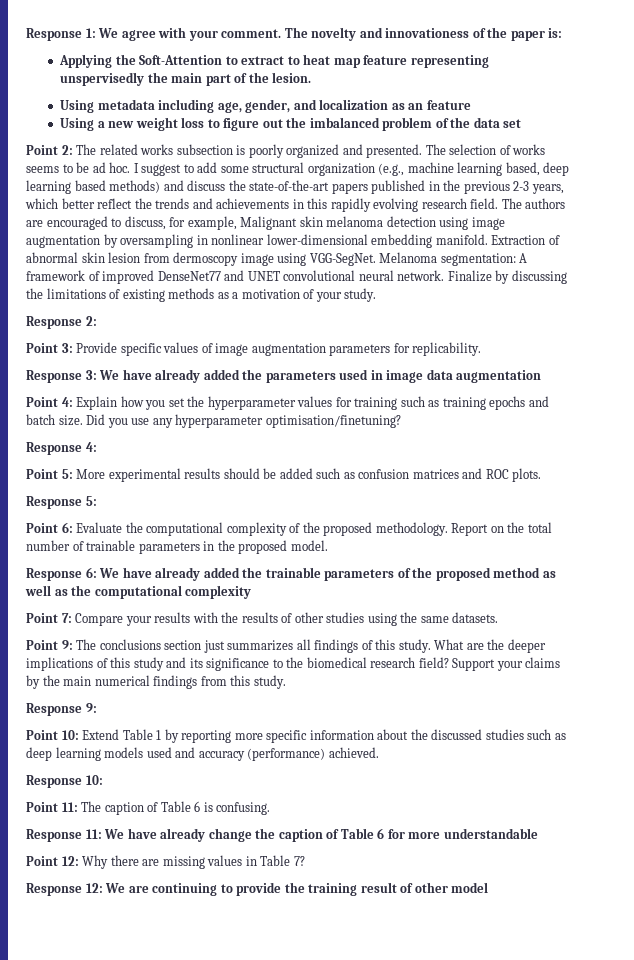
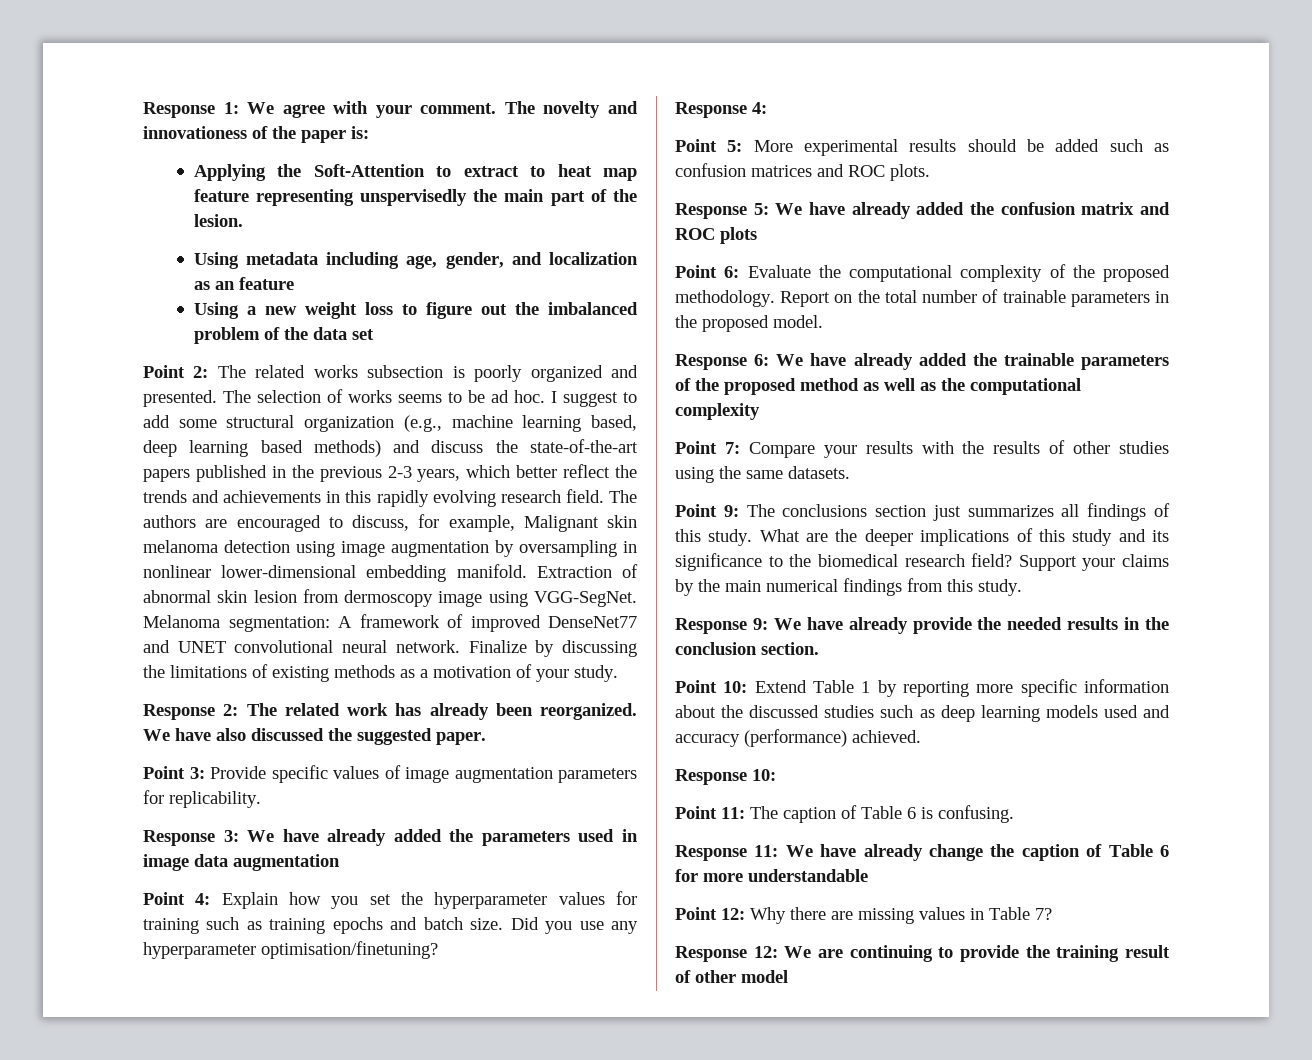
- Response 2:
+ Response 2: The related work has already been reorganized. We have also discussed the suggested paper.
- Response 5:
+ Response 5: We have already added the confusion matrix and ROC plots
- Response 9:
+ Response 9: We have already provide the needed results in the conclusion section.

